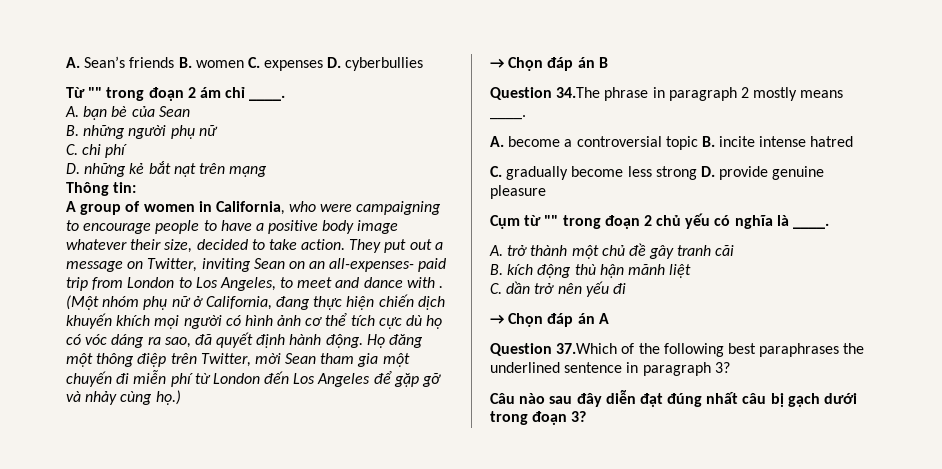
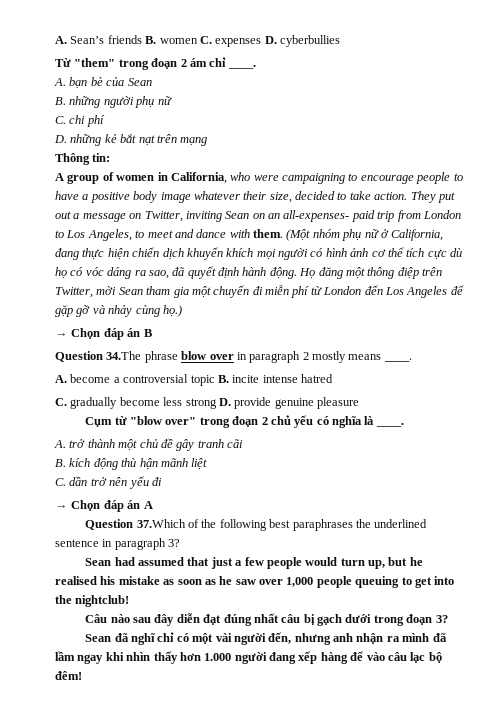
- Từ "" trong đoạn 2 ám chỉ ____.
+ Từ "them" trong đoạn 2 ám chỉ ____.
- They put out a message on Twitter, inviting Sean on an all-expenses- paid trip from London to Los Angeles, to meet and dance with .
+ They put out a message on Twitter, inviting Sean on an all-expenses- paid trip from London to Los Angeles, to meet and dance with them.
- Question 34.The phrase in paragraph 2 mostly means ____.
+ Question 34.The phrase blow over in paragraph 2 mostly means ____.
- Cụm từ "" trong đoạn 2 chủ yếu có nghĩa là ____.
+ Cụm từ "blow over" trong đoạn 2 chủ yếu có nghĩa là ____.
+ Sean had assumed that just a few people would turn up, but he realised his mistake as soon as he saw over 1,000 people queuing to get into the nightclub!
+ Sean đã nghĩ chỉ có một vài người đến, nhưng anh nhận ra mình đã lầm ngay khi nhìn thấy hơn 1.000 người đang xếp hàng để vào câu lạc bộ đêm!

